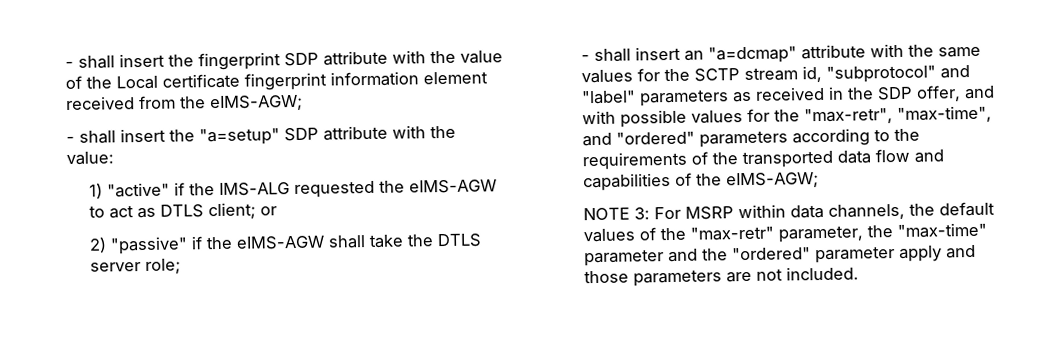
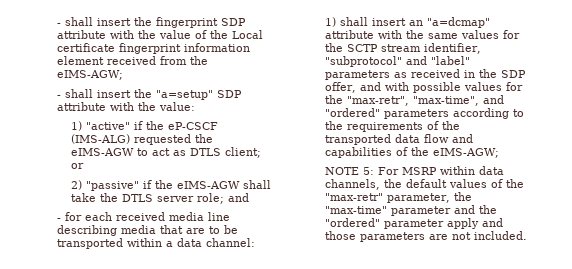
- 1) "active" if the IMS-ALG requested the eIMS-AGW to act as DTLS client; or
+ 1) "active" if the eP-CSCF (IMS-ALG) requested the eIMS-AGW to act as DTLS client; or
- 2) "passive" if the eIMS-AGW shall take the DTLS server role;
- - shall insert an "a=dcmap" attribute with the same values for the SCTP stream id, "subprotocol" and "label" parameters as received in the SDP offer, and with possible values for the "max-retr", "max-time", and "ordered" parameters according to the requirements of the transported data flow and capabilities of the eIMS-AGW;
+ 2) "passive" if the eIMS-AGW shall take the DTLS server role; and
+ - for each received media line describing media that are to be transported within a data channel:
+ 1) shall insert an "a=dcmap" attribute with the same values for the SCTP stream identifier, "subprotocol" and "label" parameters as received in the SDP offer, and with possible values for the "max-retr", "max-time", and "ordered" parameters according to the requirements of the transported data flow and capabilities of the eIMS-AGW;
- NOTE 3: For MSRP within data channels, the default values of the "max-retr" parameter, the "max-time" parameter and the "ordered" parameter apply and those parameters are not included.
+ NOTE 5: For MSRP within data channels, the default values of the "max-retr" parameter, the "max-time" parameter and the "ordered" parameter apply and those parameters are not included.

